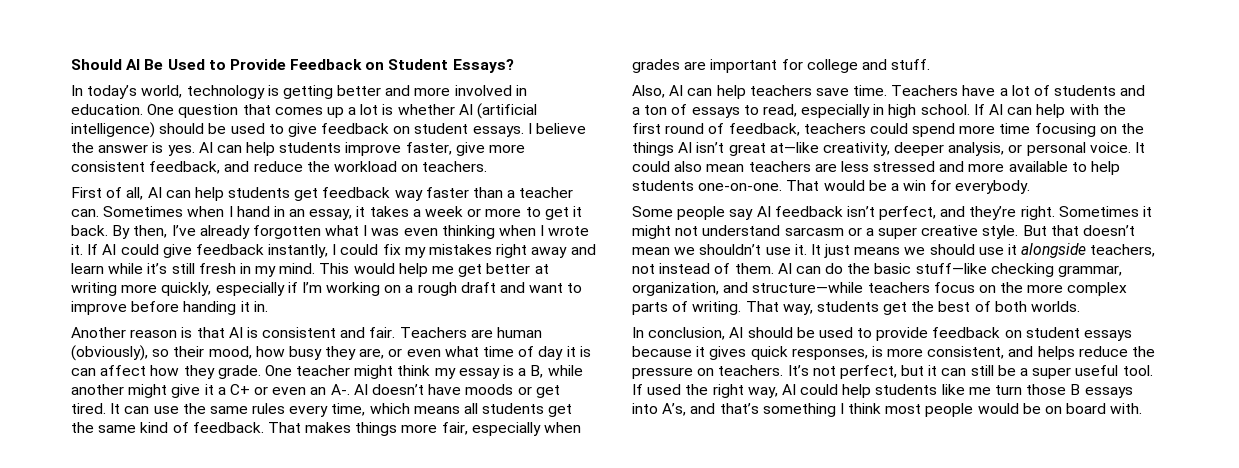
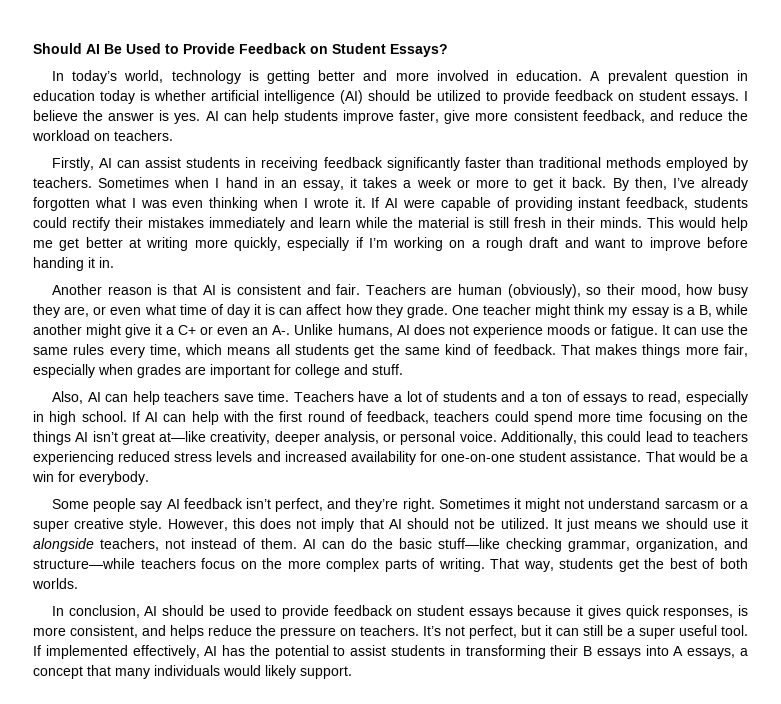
- One question that comes up a lot is whether AI (artificial intelligence) should be used to give feedback on student essays.
+ A prevalent question in education today is whether artificial intelligence (AI) should be utilized to provide feedback on student essays.
- First of all, AI can help students get feedback way faster than a teacher can.
+ Firstly, AI can assist students in receiving feedback significantly faster than traditional methods employed by teachers.
- If AI could give feedback instantly, I could fix my mistakes right away and learn while it’s still fresh in my mind.
+ If AI were capable of providing instant feedback, students could rectify their mistakes immediately and learn while the material is still fresh in their minds.
- One teacher might think my essay is a B, while another might give it a C+ or even an A-. AI doesn’t have moods or get tired.
+ One teacher might think my essay is a B, while another might give it a C+ or even an A-. Unlike humans, AI does not experience moods or fatigue.
- It could also mean teachers are less stressed and more available to help students one-on-one.
+ Additionally, this could lead to teachers experiencing reduced stress levels and increased availability for one-on-one student assistance.
- But that doesn’t mean we shouldn’t use it.
+ However, this does not imply that AI should not be utilized.
- If used the right way, AI could help students like me turn those B essays into A’s, and that’s something I think most people would be on board with.
+ If implemented effectively, AI has the potential to assist students in transforming their B essays into A essays, a concept that many individuals would likely support.

